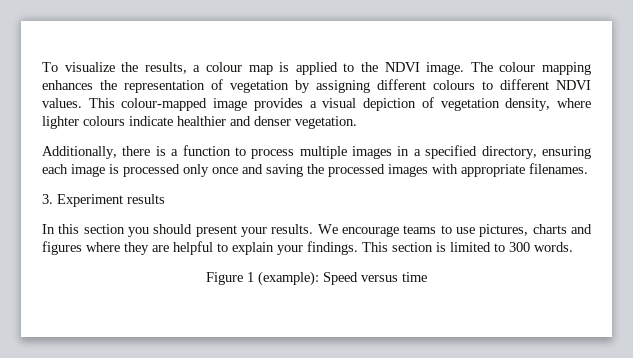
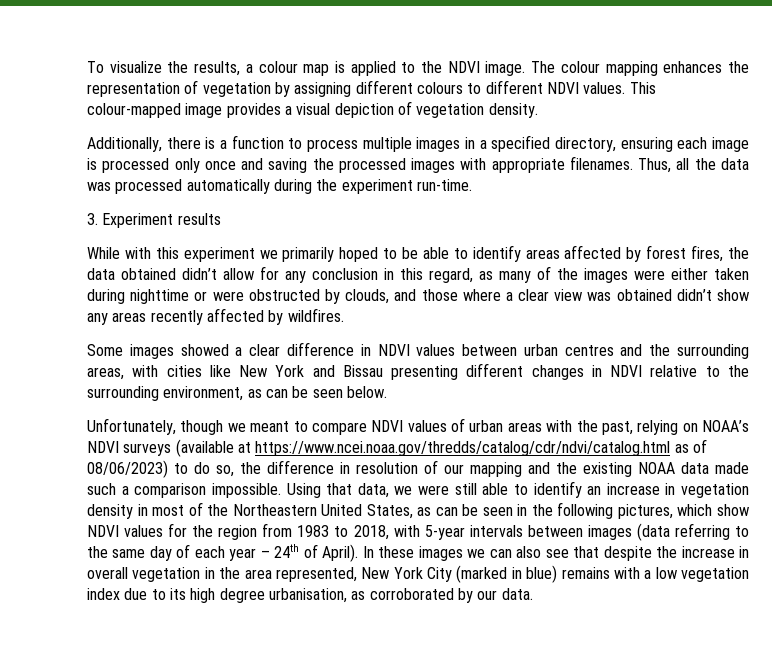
- This colour-mapped image provides a visual depiction of vegetation density, where lighter colours indicate healthier and denser vegetation.
+ This colour-mapped image provides a visual depiction of vegetation density.
- Additionally, there is a function to process multiple images in a specified directory, ensuring each image is processed only once and saving the processed images with appropriate filenames.
+ Additionally, there is a function to process multiple images in a specified directory, ensuring each image is processed only once and saving the processed images with appropriate filenames. Thus, all the data was processed automatically during the experiment run-time.
  3. Experiment results
- In this section you should present your results. We encourage teams to use pictures, charts and figures where they are helpful to explain your findings. This section is limited to 300 words.
- Figure 1 (example): Speed versus time
+ While with this experiment we primarily hoped to be able to identify areas affected by forest fires, the data obtained didn’t allow for any conclusion in this regard, as many of the images were either taken during nighttime or were obstructed by clouds, and those where a clear view was obtained didn’t show any areas recently affected by wildfires.
+ Some images showed a clear difference in NDVI values between urban centres and the surrounding areas, with cities like New York and Bissau presenting different changes in NDVI relative to the surrounding environment, as can be seen below.
+ Unfortunately, though we meant to compare NDVI values of urban areas with the past, relying on NOAA’s NDVI surveys (available at https://www.ncei.noaa.gov/thredds/catalog/cdr/ndvi/catalog.html as of 08/06/2023) to do so, the difference in resolution of our mapping and the existing NOAA data made such a comparison impossible. Using that data, we were still able to identify an increase in vegetation density in most of the Northeastern United States, as can be seen in the following pictures, which show NDVI values for the region from 1983 to 2018, with 5-year intervals between images (data referring to the same day of each year – 24th of April). In these images we can also see that despite the increase in overall vegetation in the area represented, New York City (marked in blue) remains with a low vegetation index due to its high degree urbanisation, as corroborated by our data.

